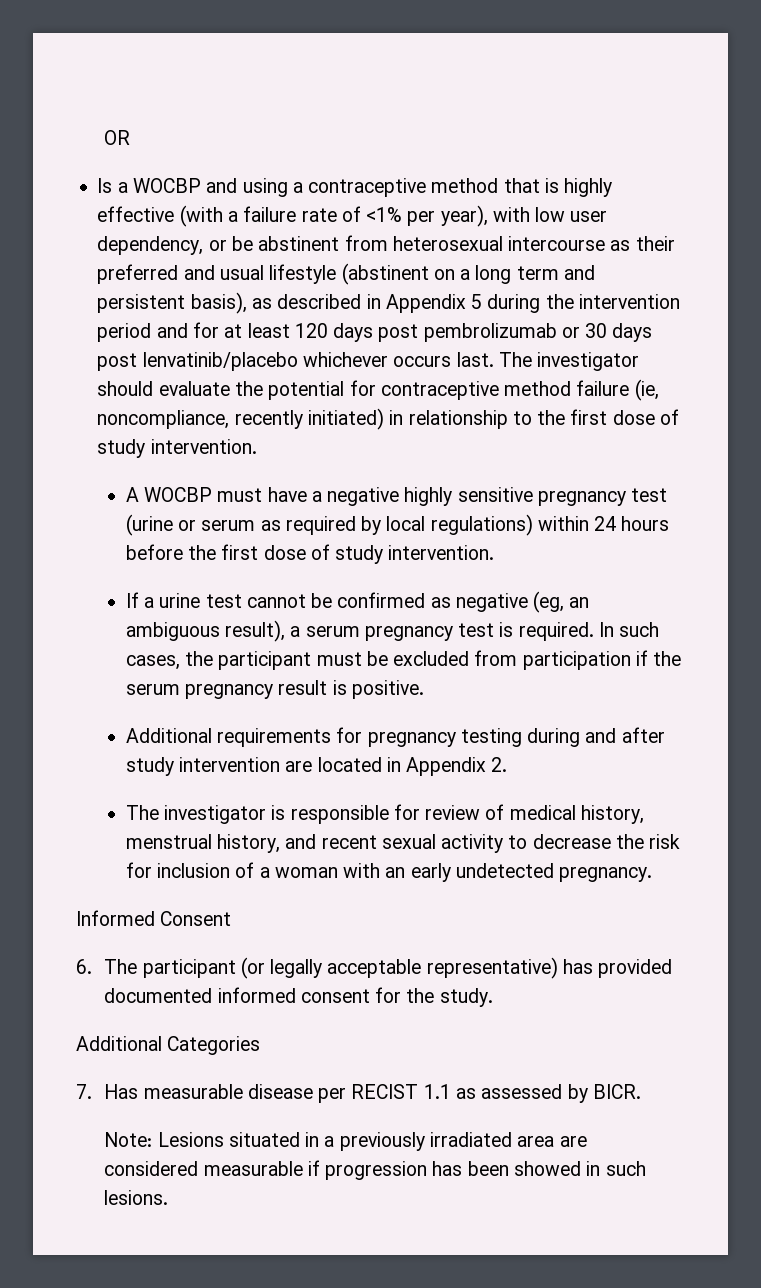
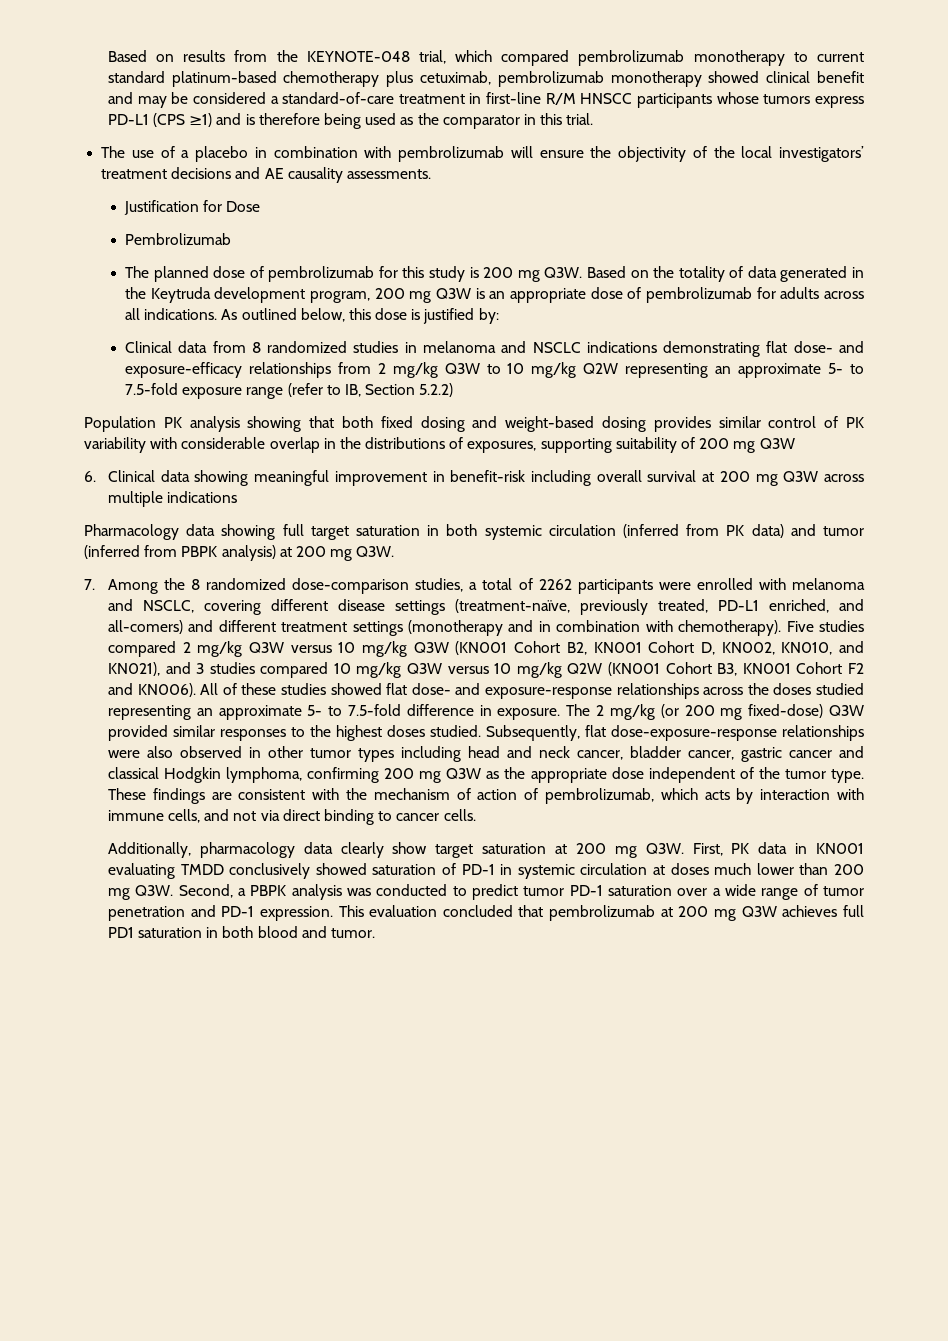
- OR
- Is a WOCBP and using a contraceptive method that is highly effective (with a failure rate of <1% per year), with low user dependency, or be abstinent from heterosexual intercourse as their preferred and usual lifestyle (abstinent on a long term and persistent basis), as described in Appendix 5 during the intervention period and for at least 120 days post pembrolizumab or 30 days post lenvatinib/placebo whichever occurs last. The investigator should evaluate the potential for contraceptive method failure (ie, noncompliance, recently initiated) in relationship to the first dose of study intervention.
- A WOCBP must have a negative highly sensitive pregnancy test (urine or serum as required by local regulations) within 24 hours before the first dose of study intervention.
- If a urine test cannot be confirmed as negative (eg, an ambiguous result), a serum pregnancy test is required. In such cases, the participant must be excluded from participation if the serum pregnancy result is positive.
- Additional requirements for pregnancy testing during and after study intervention are located in Appendix 2.
- The investigator is responsible for review of medical history, menstrual history, and recent sexual activity to decrease the risk for inclusion of a woman with an early undetected pregnancy.
- Informed Consent
- 6. The participant (or legally acceptable representative) has provided documented informed consent for the study.
- Additional Categories
- 7. Has measurable disease per RECIST 1.1 as assessed by BICR.
- Note: Lesions situated in a previously irradiated area are considered measurable if progression has been showed in such lesions.
+ Based on results from the KEYNOTE-048 trial, which compared pembrolizumab monotherapy to current standard platinum-based chemotherapy plus cetuximab, pembrolizumab monotherapy showed clinical benefit and may be considered a standard-of-care treatment in first-line R/M HNSCC participants whose tumors express PD-L1 (CPS ≥1) and is therefore being used as the comparator in this trial.
+ The use of a placebo in combination with pembrolizumab will ensure the objectivity of the local investigators’ treatment decisions and AE causality assessments.
+ Justification for Dose
+ Pembrolizumab
+ The planned dose of pembrolizumab for this study is 200 mg Q3W. Based on the totality of data generated in the Keytruda development program, 200 mg Q3W is an appropriate dose of pembrolizumab for adults across all indications. As outlined below, this dose is justified by:
+ Clinical data from 8 randomized studies in melanoma and NSCLC indications demonstrating flat dose- and exposure-efficacy relationships from 2 mg/kg Q3W to 10 mg/kg Q2W representing an approximate 5- to 7.5-fold exposure range (refer to IB, Section 5.2.2)
+ Population PK analysis showing that both fixed dosing and weight-based dosing provides similar control of PK variability with considerable overlap in the distributions of exposures, supporting suitability of 200 mg Q3W
+ 6. Clinical data showing meaningful improvement in benefit-risk including overall survival at 200 mg Q3W across multiple indications
+ Pharmacology data showing full target saturation in both systemic circulation (inferred from PK data) and tumor (inferred from PBPK analysis) at 200 mg Q3W.
+ 7. Among the 8 randomized dose-comparison studies, a total of 2262 participants were enrolled with melanoma and NSCLC, covering different disease settings (treatment-naïve, previously treated, PD-L1 enriched, and all-comers) and different treatment settings (monotherapy and in combination with chemotherapy). Five studies compared 2 mg/kg Q3W versus 10 mg/kg Q3W (KN001 Cohort B2, KN001 Cohort D, KN002, KN010, and KN021), and 3 studies compared 10 mg/kg Q3W versus 10 mg/kg Q2W (KN001 Cohort B3, KN001 Cohort F2 and KN006). All of these studies showed flat dose- and exposure-response relationships across the doses studied representing an approximate 5- to 7.5-fold difference in exposure. The 2 mg/kg (or 200 mg fixed-dose) Q3W provided similar responses to the highest doses studied. Subsequently, flat dose-exposure-response relationships were also observed in other tumor types including head and neck cancer, bladder cancer, gastric cancer and classical Hodgkin lymphoma, confirming 200 mg Q3W as the appropriate dose independent of the tumor type. These findings are consistent with the mechanism of action of pembrolizumab, which acts by interaction with immune cells, and not via direct binding to cancer cells.
+ Additionally, pharmacology data clearly show target saturation at 200 mg Q3W. First, PK data in KN001 evaluating TMDD conclusively showed saturation of PD-1 in systemic circulation at doses much lower than 200 mg Q3W. Second, a PBPK analysis was conducted to predict tumor PD-1 saturation over a wide range of tumor penetration and PD-1 expression. This evaluation concluded that pembrolizumab at 200 mg Q3W achieves full PD1 saturation in both blood and tumor.

